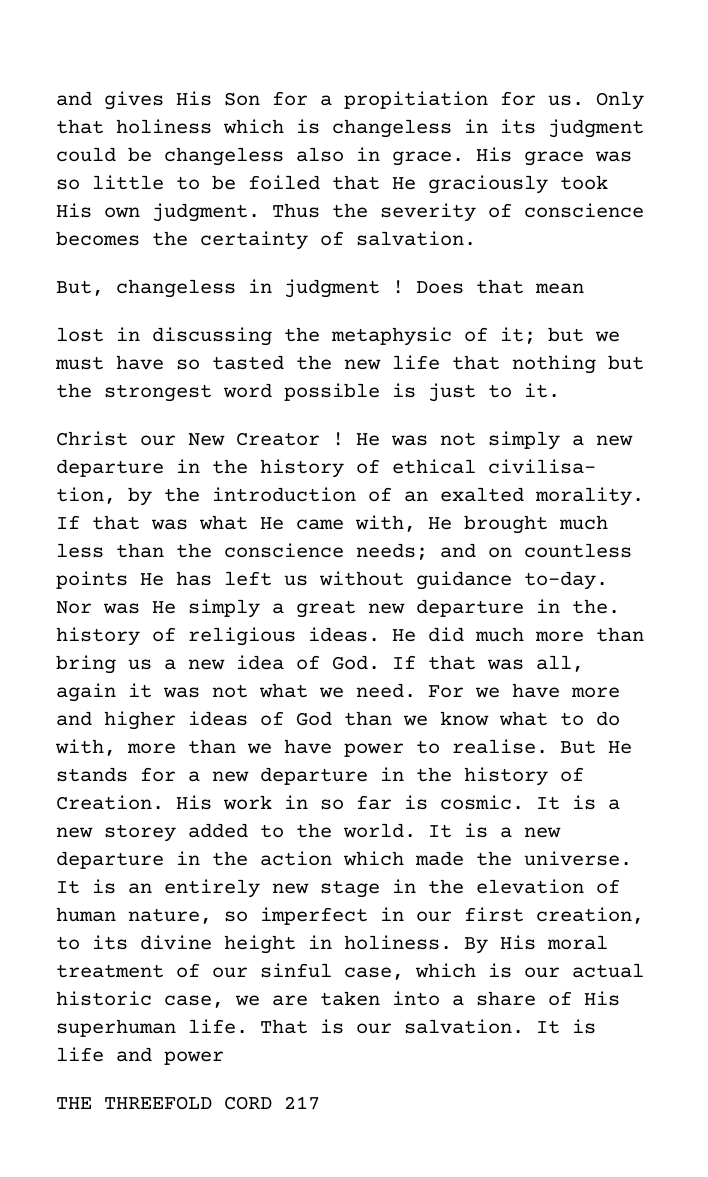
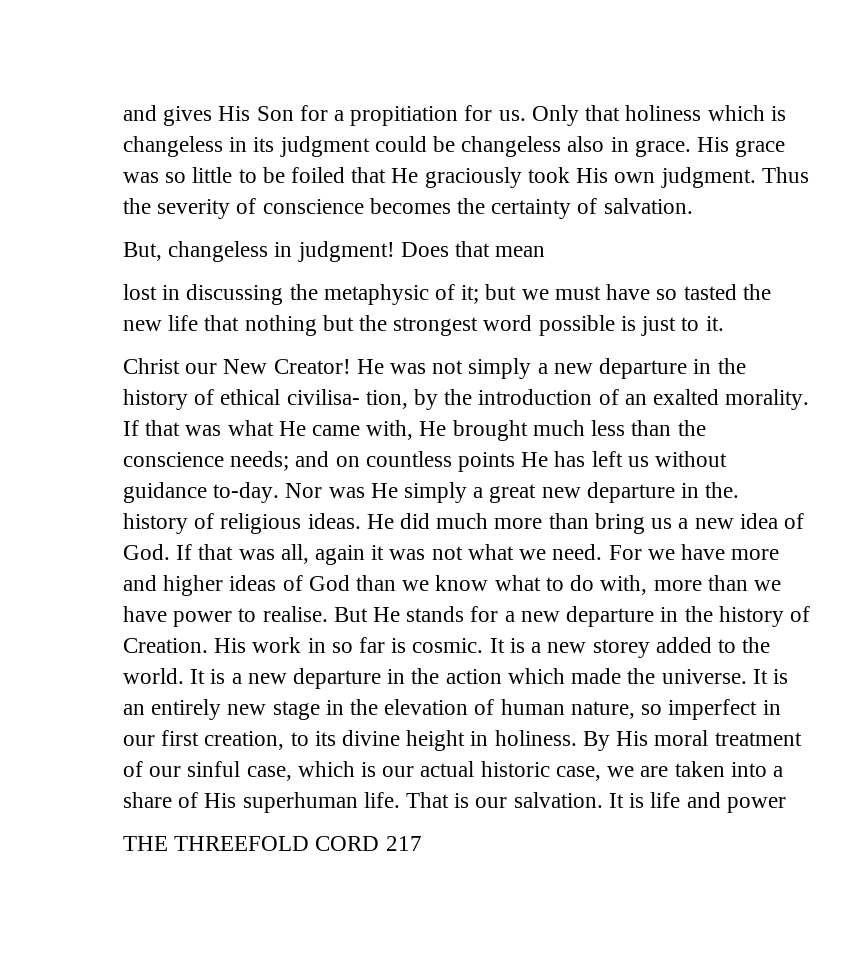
- But, changeless in judgment !
+ But, changeless in judgment!
- Christ our New Creator !
+ Christ our New Creator!

